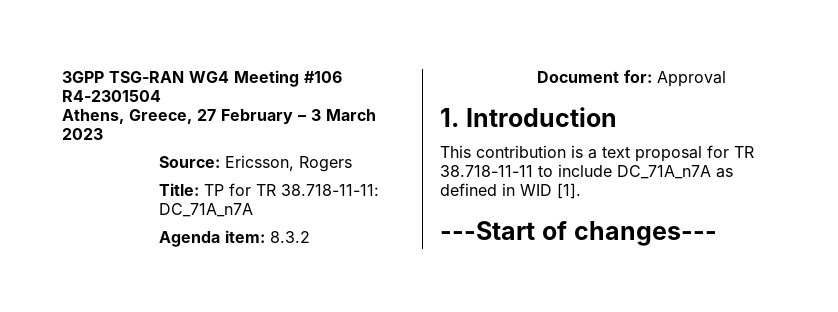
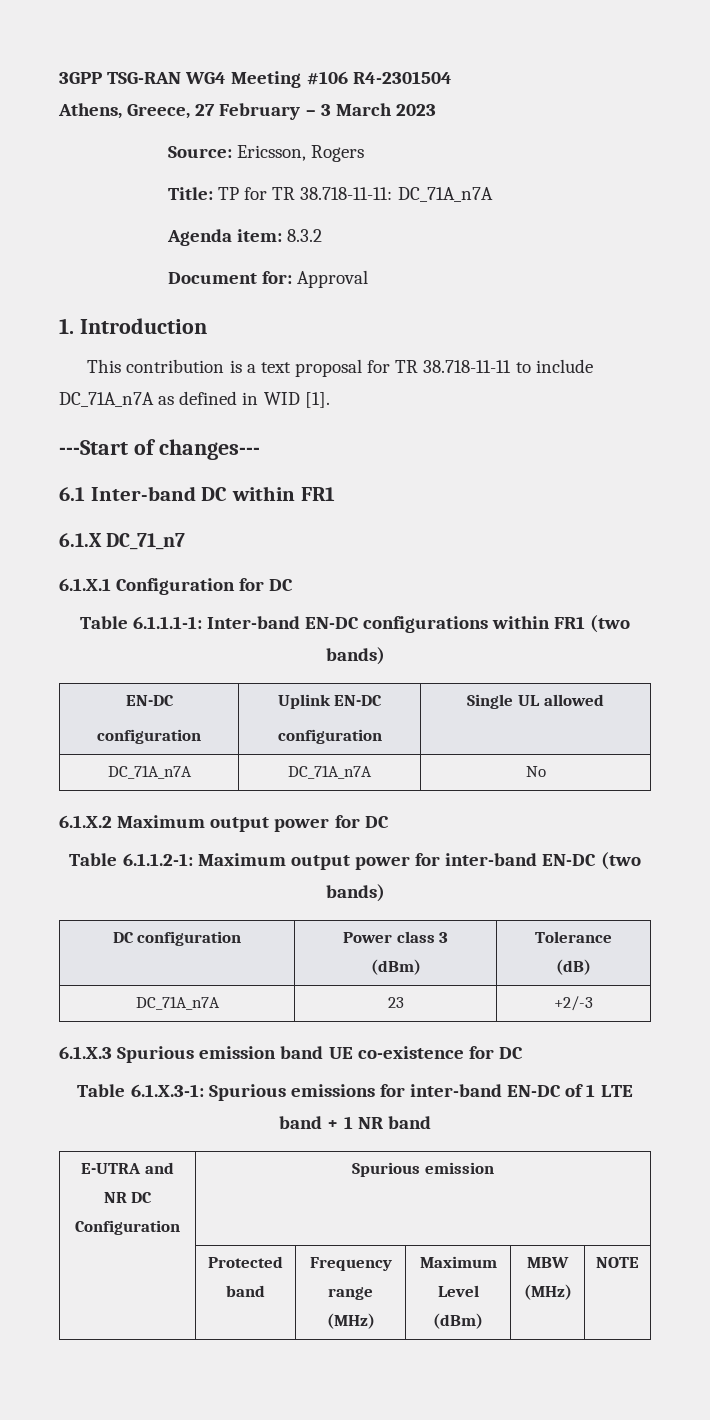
+ 6.1 Inter-band DC within FR1
+ 6.1.X DC_71_n7
+ 6.1.X.1 Configuration for DC
+ Table 6.1.1.1-1: Inter-band EN-DC configurations within FR1 (two bands)
+ EN-DC
+ configuration | Uplink EN-DC
+ configuration | Single UL allowed
+ DC_71A_n7A | DC_71A_n7A | No
+ 6.1.X.2 Maximum output power for DC
+ Table 6.1.1.2-1: Maximum output power for inter-band EN-DC (two bands)
+ DC configuration | Power class 3
+ (dBm) | Tolerance
+ (dB)
+ DC_71A_n7A | 23 | +2/-3
+ 6.1.X.3 Spurious emission band UE co-existence for DC
+ Table 6.1.X.3-1: Spurious emissions for inter-band EN-DC of 1 LTE band + 1 NR band
+ E-UTRA and NR DC Configuration | Spurious emission
+ | Protected band | Frequency range (MHz) | Maximum Level (dBm) | MBW (MHz) | NOTE

